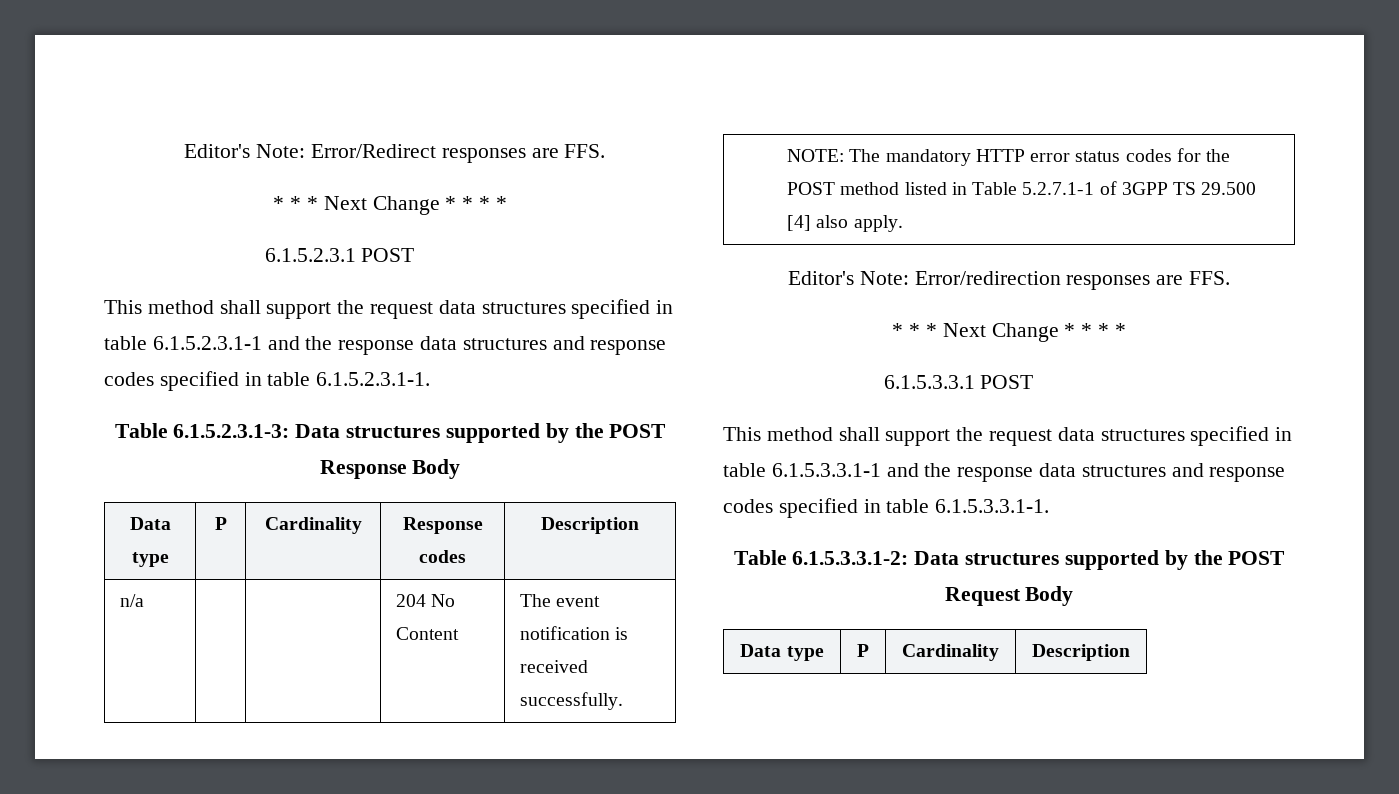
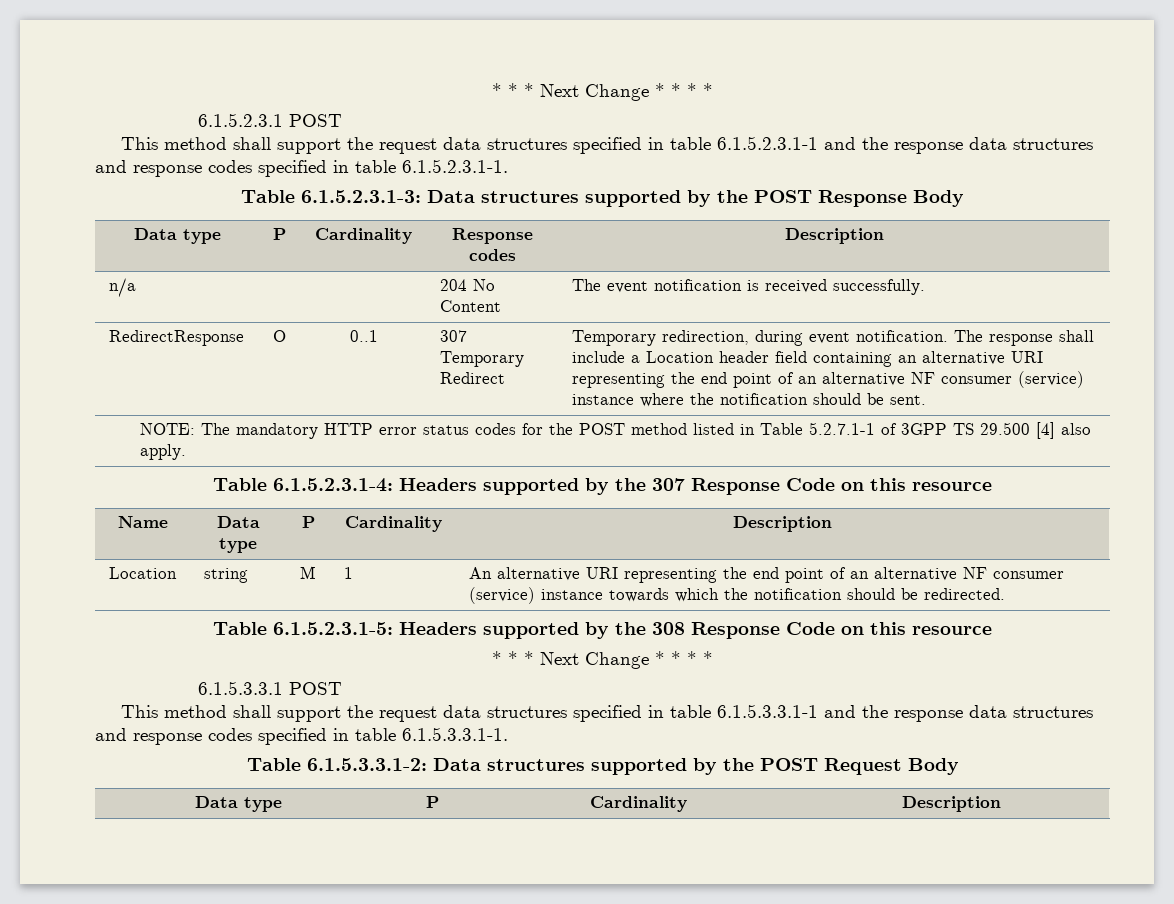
- Editor's Note: Error/Redirect responses are FFS.
+ RedirectResponse | O | 0..1 | 307 Temporary Redirect | Temporary redirection, during event notification. The response shall include a Location header field containing an alternative URI representing the end point of an alternative NF consumer (service) instance where the notification should be sent.
- Editor's Note: Error/redirection responses are FFS.
+ Table 6.1.5.2.3.1-4: Headers supported by the 307 Response Code on this resource
+ Name | Data type | P | Cardinality | Description
+ Location | string | M | 1 | An alternative URI representing the end point of an alternative NF consumer (service) instance towards which the notification should be redirected.
+ Table 6.1.5.2.3.1-5: Headers supported by the 308 Response Code on this resource

